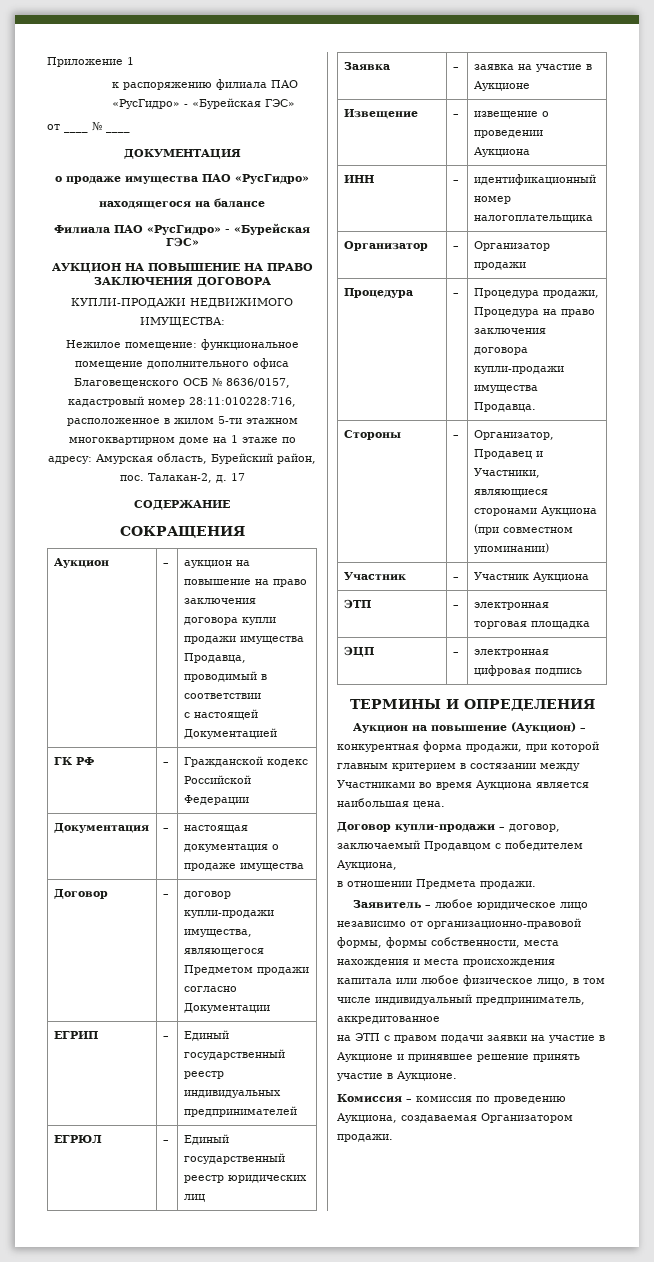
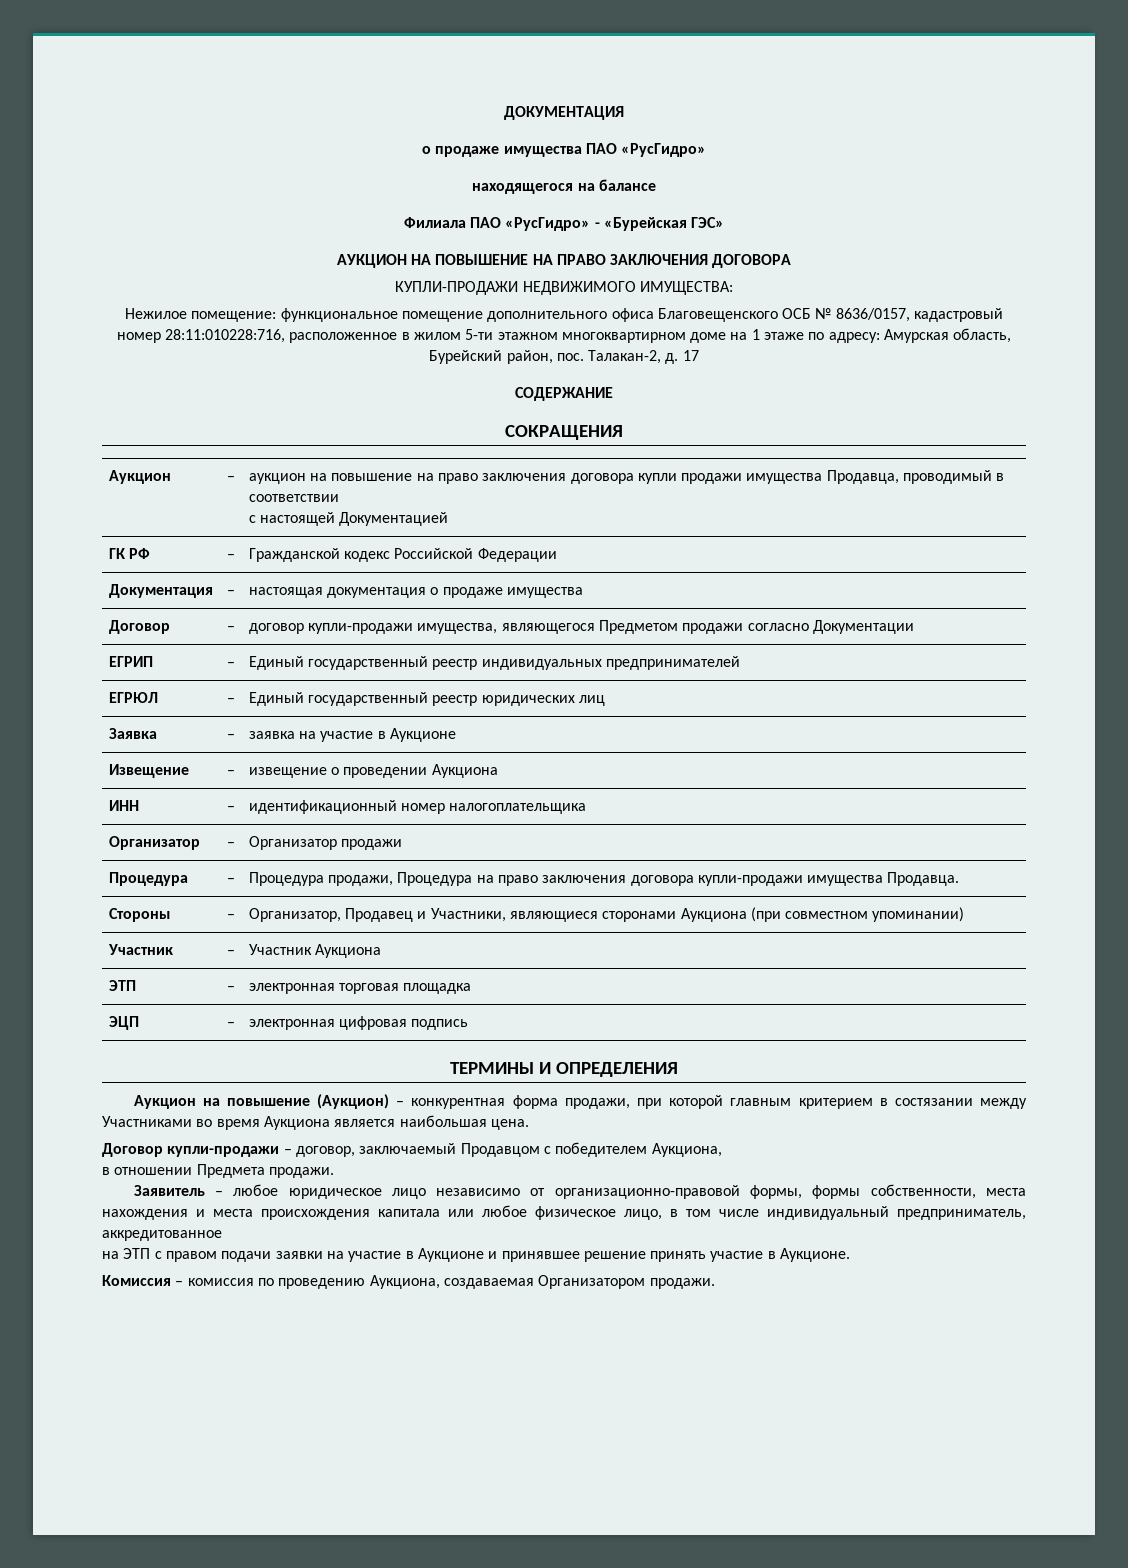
- Приложение 1
- к распоряжению филиала ПАО «РусГидро» - «Бурейская ГЭС»
- от ____ № ____

